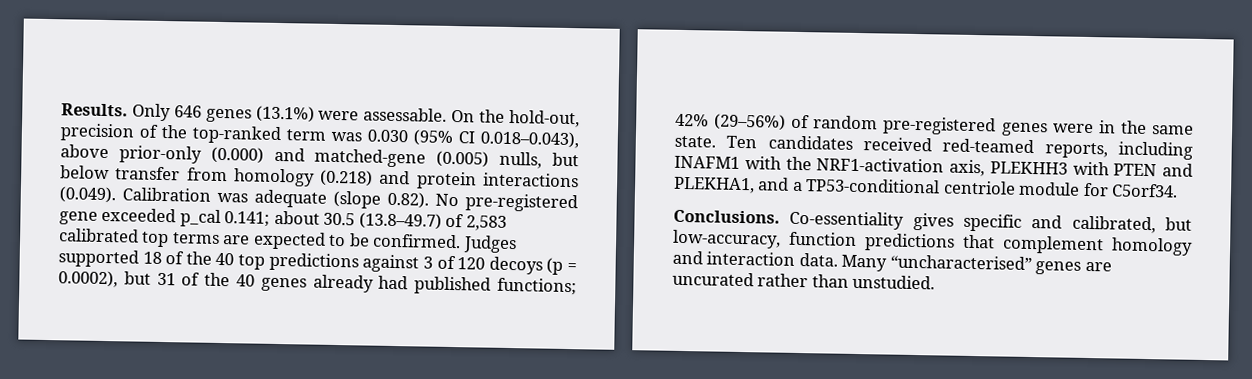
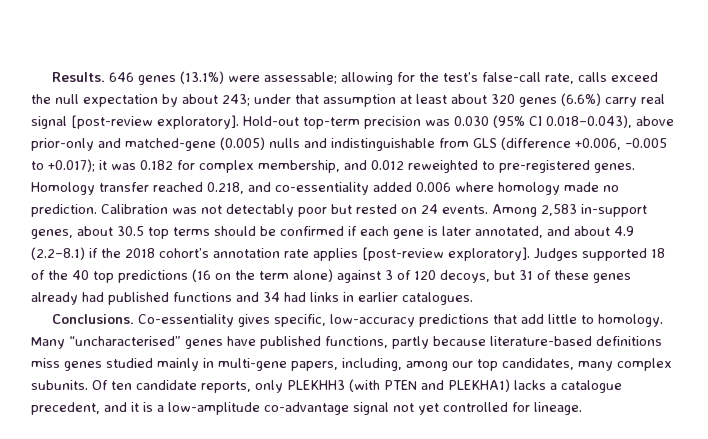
- Only 646 genes (13.1%) were assessable. On the hold-out, precision of the top-ranked term was 0.030 (95% CI 0.018–0.043), above prior-only (0.000) and matched-gene (0.005) nulls, but below transfer from homology (0.218) and protein interactions (0.049). Calibration was adequate (slope 0.82). No pre-registered gene exceeded p_cal 0.141; about 30.5 (13.8–49.7) of 2,583 calibrated top terms are expected to be confirmed.
+ 646 genes (13.1%) were assessable; allowing for the test’s false-call rate, calls exceed the null expectation by about 243; under that assumption at least about 320 genes (6.6%) carry real signal [post-review exploratory]. Hold-out top-term precision was 0.030 (95% CI 0.018–0.043), above prior-only and matched-gene (0.005) nulls and indistinguishable from GLS (difference +0.006, −0.005 to +0.017); it was 0.182 for complex membership, and 0.012 reweighted to pre-registered genes. Homology transfer reached 0.218, and co-essentiality added 0.006 where homology made no prediction. Calibration was not detectably poor but rested on 24 events. Among 2,583 in-support genes, about 30.5 top terms should be confirmed if each gene is later annotated, and about 4.9 (2.2–8.1) if the 2018 cohort’s annotation rate applies [post-review exploratory].
- Judges supported 18 of the 40 top predictions against 3 of 120 decoys (p = 0.0002), but 31 of the 40 genes already had published functions; 42% (29–56%) of random pre-registered genes were in the same state. Ten candidates received red-teamed reports, including INAFM1 with the NRF1-activation axis, PLEKHH3 with PTEN and PLEKHA1, and a TP53-conditional centriole module for C5orf34.
- Conclusions. Co-essentiality gives specific and calibrated, but low-accuracy, function predictions that complement homology and interaction data. Many “uncharacterised” genes are uncurated rather than unstudied.
+ Judges supported 18 of the 40 top predictions (16 on the term alone) against 3 of 120 decoys, but 31 of these genes already had published functions and 34 had links in earlier catalogues.
+ Conclusions. Co-essentiality gives specific, low-accuracy predictions that add little to homology. Many “uncharacterised” genes have published functions, partly because literature-based definitions miss genes studied mainly in multi-gene papers, including, among our top candidates, many complex subunits. Of ten candidate reports, only PLEKHH3 (with PTEN and PLEKHA1) lacks a catalogue precedent, and it is a low-amplitude co-advantage signal not yet controlled for lineage.

